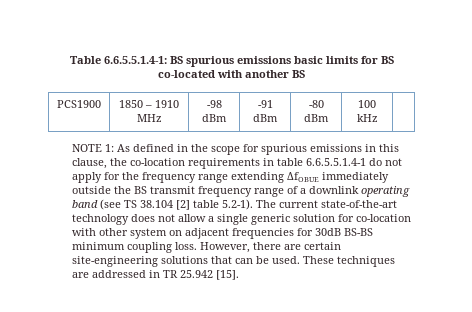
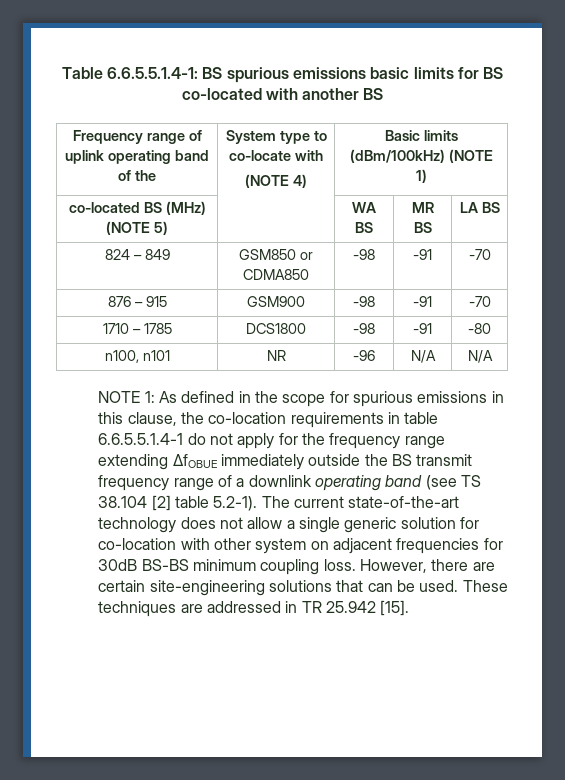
- PCS1900 | 1850 – 1910 MHz | -98 dBm | -91 dBm | -80 dBm | 100 kHz |
+ Frequency range of uplink operating band of the | System type to co-locate with
+ (NOTE 4) | Basic limits (dBm/100kHz) (NOTE 1)
+ co-located BS (MHz) (NOTE 5) | | WA BS | MR BS | LA BS
+ 824 – 849 | GSM850 or CDMA850 | -98 | -91 | -70
+ 876 – 915 | GSM900 | -98 | -91 | -70
+ 1710 – 1785 | DCS1800 | -98 | -91 | -80
+ n100, n101 | NR | -96 | N/A | N/A

